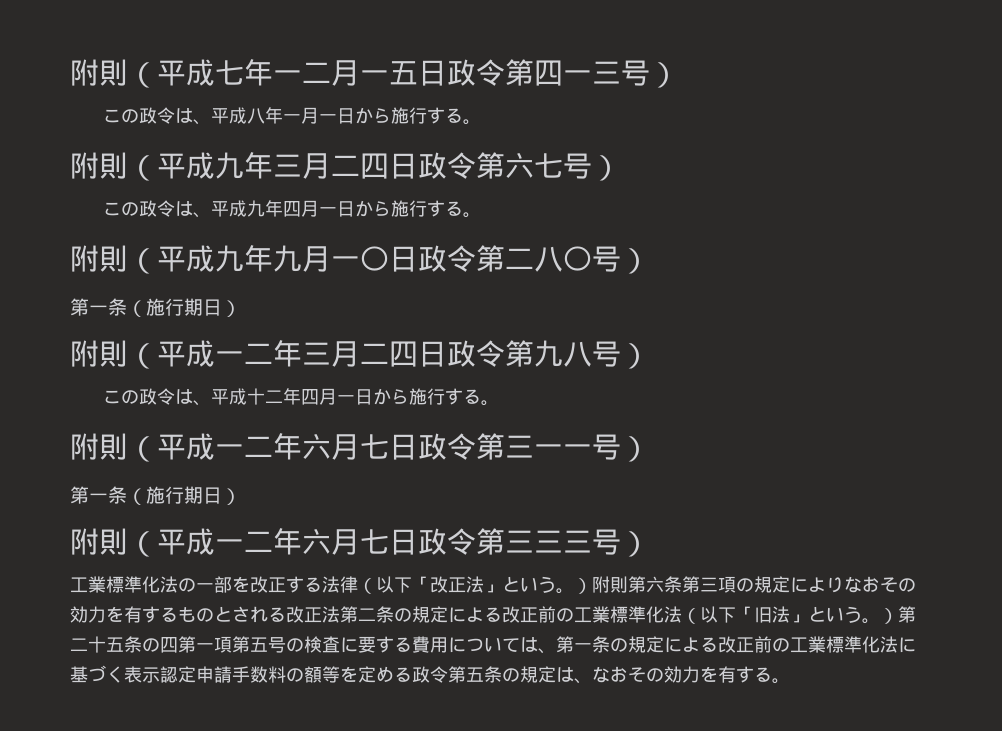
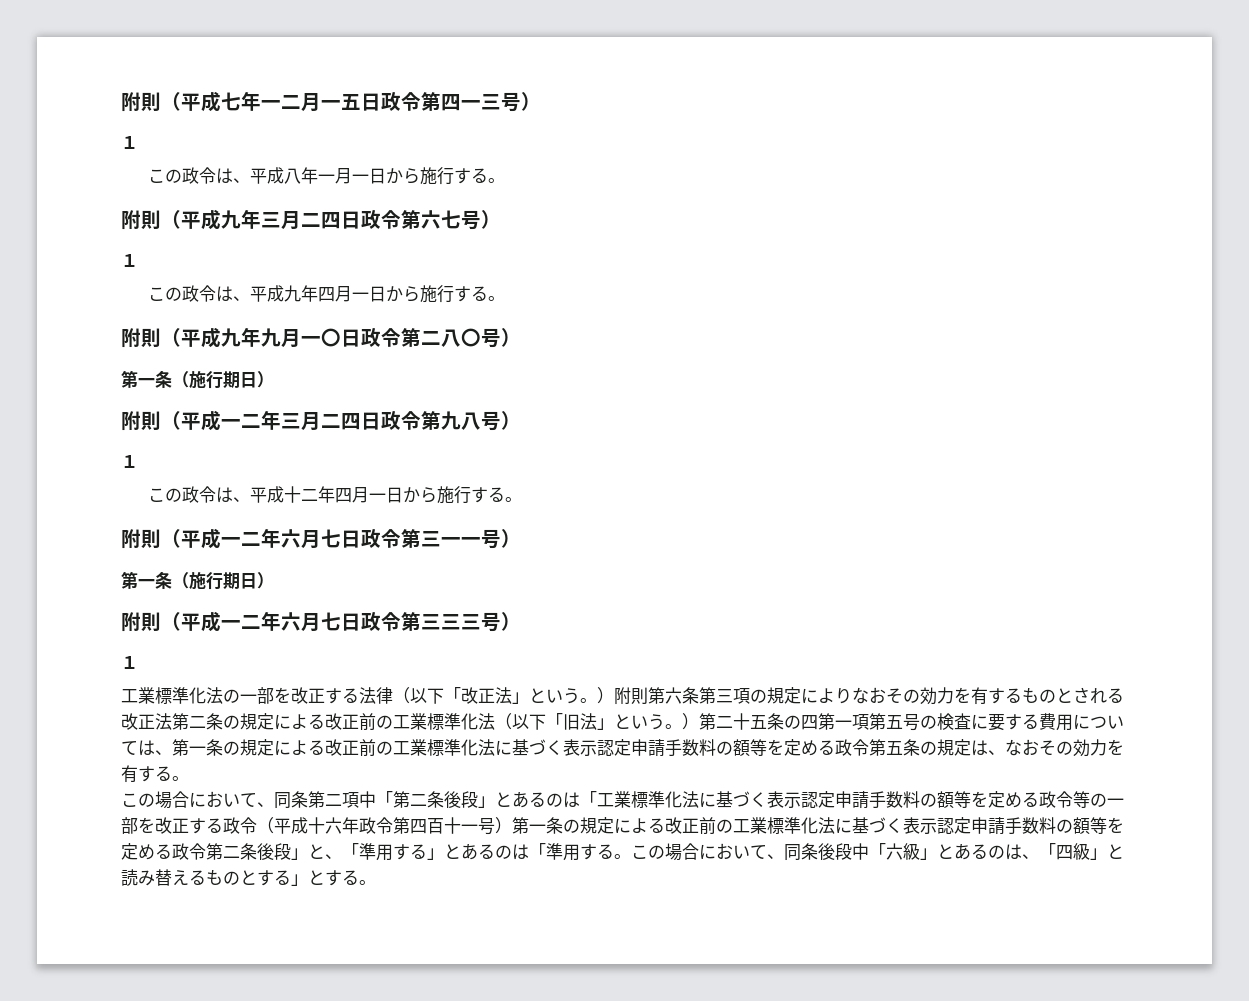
  附則（平成七年一二月一五日政令第四一三号）
+ １
  附則（平成九年三月二四日政令第六七号）
+ １
  附則（平成一二年三月二四日政令第九八号）
+ １
  附則（平成一二年六月七日政令第三三三号）
+ １
+ この場合において、同条第二項中「第二条後段」とあるのは「工業標準化法に基づく表示認定申請手数料の額等を定める政令等の一部を改正する政令（平成十六年政令第四百十一号）第一条の規定による改正前の工業標準化法に基づく表示認定申請手数料の額等を定める政令第二条後段」と、「準用する」とあるのは「準用する。この場合において、同条後段中「六級」とあるのは、「四級」と読み替えるものとする」とする。

